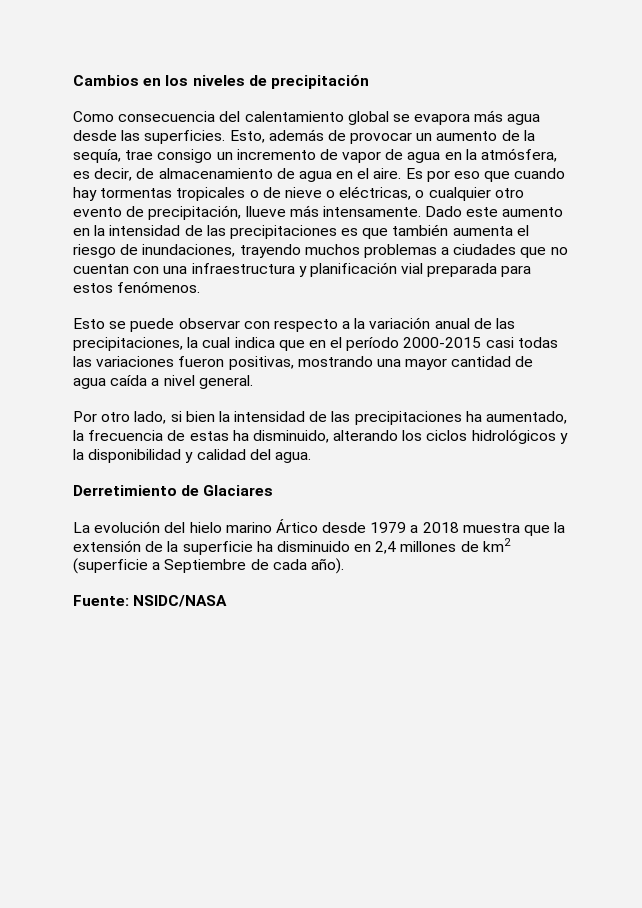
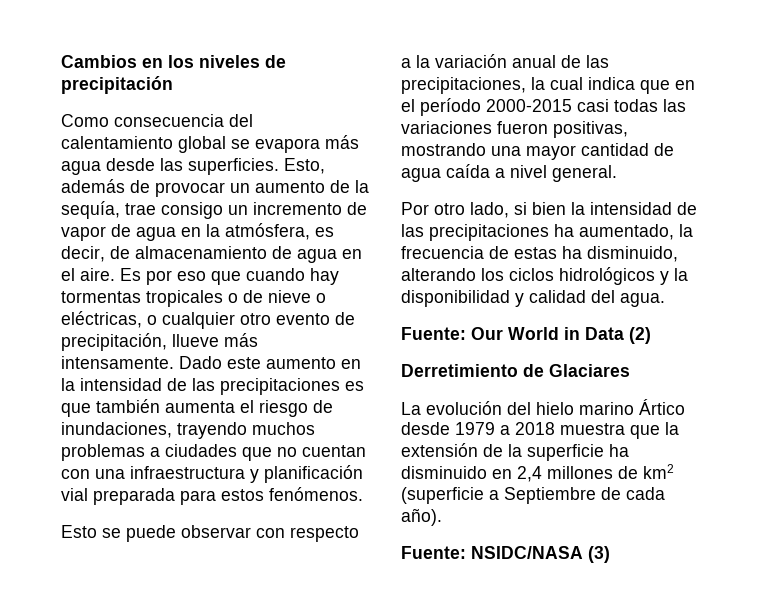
+ Fuente: Our World in Data (2)
- Fuente: NSIDC/NASA
+ Fuente: NSIDC/NASA (3)

